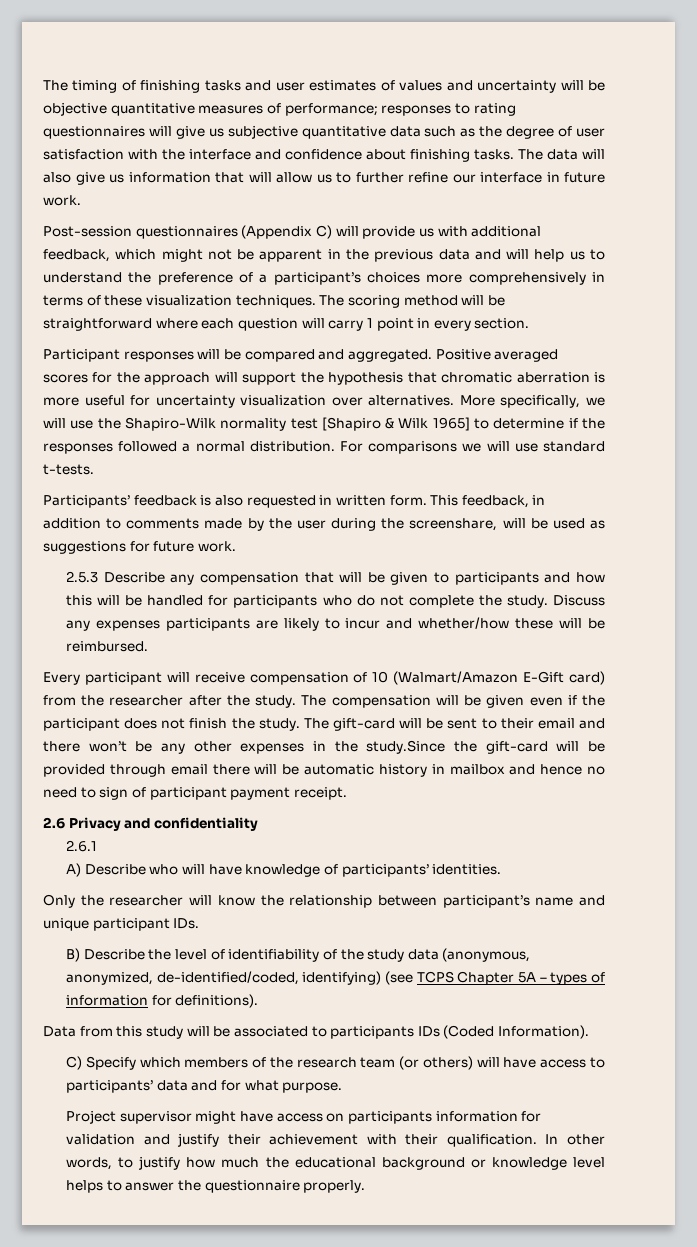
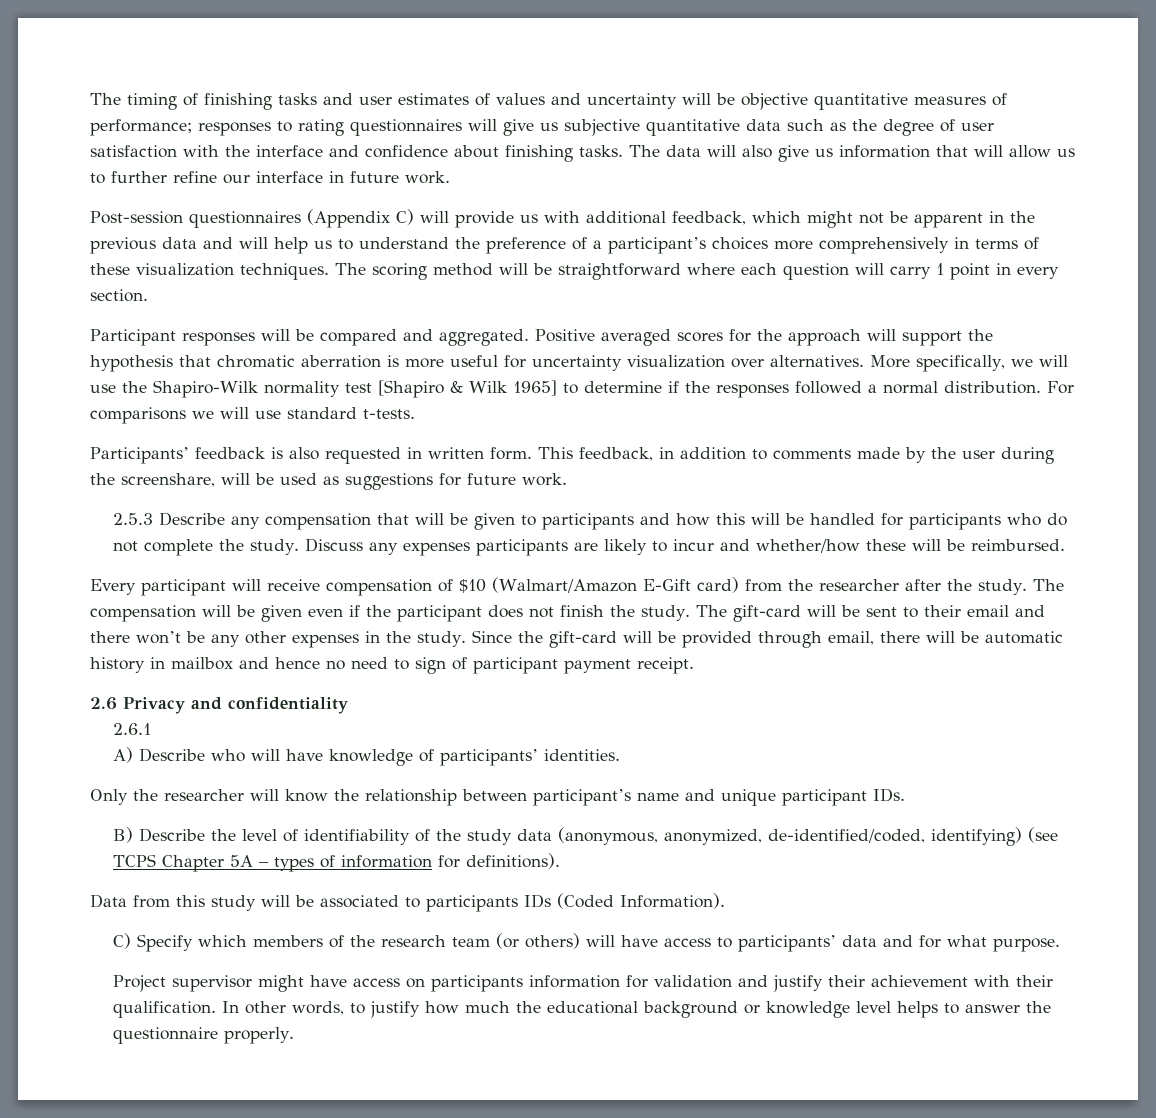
- Every participant will receive compensation of 10 (Walmart/Amazon E-Gift card) from the researcher after the study.
+ Every participant will receive compensation of $10 (Walmart/Amazon E-Gift card) from the researcher after the study.
- The gift-card will be sent to their email and there won’t be any other expenses in the study.Since the gift-card will be provided through email there will be automatic history in mailbox and hence no need to sign of participant payment receipt.
+ The gift-card will be sent to their email and there won’t be any other expenses in the study. Since the gift-card will be provided through email, there will be automatic history in mailbox and hence no need to sign of participant payment receipt.

